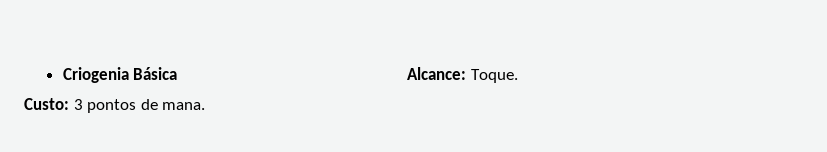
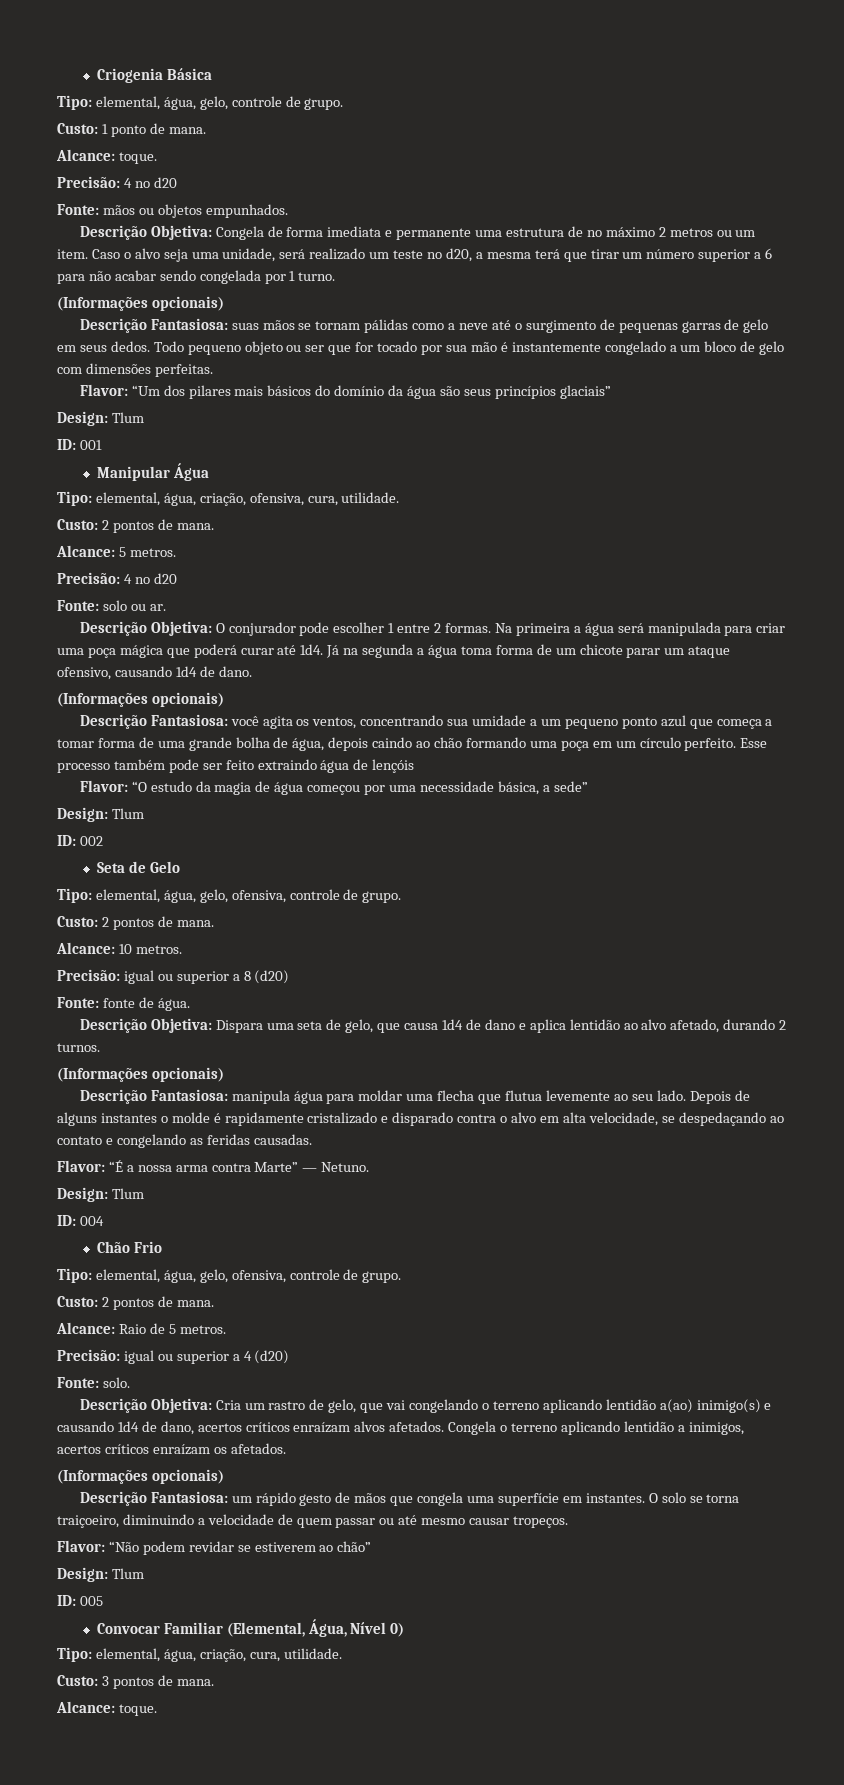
+ Tipo: elemental, água, gelo, controle de grupo.
+ Custo: 1 ponto de mana.
+ Alcance: toque.
+ Precisão: 4 no d20
+ Fonte: mãos ou objetos empunhados.
+ Descrição Objetiva: Congela de forma imediata e permanente uma estrutura de no máximo 2 metros ou um item. Caso o alvo seja uma unidade, será realizado um teste no d20, a mesma terá que tirar um número superior a 6 para não acabar sendo congelada por 1 turno.
+ (Informações opcionais)
+ Descrição Fantasiosa: suas mãos se tornam pálidas como a neve até o surgimento de pequenas garras de gelo em seus dedos. Todo pequeno objeto ou ser que for tocado por sua mão é instantemente congelado a um bloco de gelo com dimensões perfeitas.
+ Flavor: “Um dos pilares mais básicos do domínio da água são seus princípios glaciais”
+ Design: Tlum
+ ID: 001
+ Manipular Água
+ Tipo: elemental, água, criação, ofensiva, cura, utilidade.
+ Custo: 2 pontos de mana.
+ Alcance: 5 metros.
+ Precisão: 4 no d20
+ Fonte: solo ou ar.
+ Descrição Objetiva: O conjurador pode escolher 1 entre 2 formas. Na primeira a água será manipulada para criar uma poça mágica que poderá curar até 1d4. Já na segunda a água toma forma de um chicote parar um ataque ofensivo, causando 1d4 de dano.
+ (Informações opcionais)
+ Descrição Fantasiosa: você agita os ventos, concentrando sua umidade a um pequeno ponto azul que começa a tomar forma de uma grande bolha de água, depois caindo ao chão formando uma poça em um círculo perfeito. Esse processo também pode ser feito extraindo água de lençóis
+ Flavor: “O estudo da magia de água começou por uma necessidade básica, a sede”
+ Design: Tlum
+ ID: 002
+ Seta de Gelo
+ Tipo: elemental, água, gelo, ofensiva, controle de grupo.
+ Custo: 2 pontos de mana.
+ Alcance: 10 metros.
+ Precisão: igual ou superior a 8 (d20)
+ Fonte: fonte de água.
+ Descrição Objetiva: Dispara uma seta de gelo, que causa 1d4 de dano e aplica lentidão ao alvo afetado, durando 2 turnos.
+ (Informações opcionais)
+ Descrição Fantasiosa: manipula água para moldar uma flecha que flutua levemente ao seu lado. Depois de alguns instantes o molde é rapidamente cristalizado e disparado contra o alvo em alta velocidade, se despedaçando ao contato e congelando as feridas causadas.
+ Flavor: “É a nossa arma contra Marte” — Netuno.
+ Design: Tlum
+ ID: 004
+ Chão Frio
+ Tipo: elemental, água, gelo, ofensiva, controle de grupo.
+ Custo: 2 pontos de mana.
+ Alcance: Raio de 5 metros.
+ Precisão: igual ou superior a 4 (d20)
+ Fonte: solo.
+ Descrição Objetiva: Cria um rastro de gelo, que vai congelando o terreno aplicando lentidão a(ao) inimigo(s) e causando 1d4 de dano, acertos críticos enraízam alvos afetados. Congela o terreno aplicando lentidão a inimigos, acertos críticos enraízam os afetados.
+ (Informações opcionais)
+ Descrição Fantasiosa: um rápido gesto de mãos que congela uma superfície em instantes. O solo se torna traiçoeiro, diminuindo a velocidade de quem passar ou até mesmo causar tropeços.
+ Flavor: “Não podem revidar se estiverem ao chão”
+ Design: Tlum
+ ID: 005
+ Convocar Familiar (Elemental, Água, Nível 0)
+ Tipo: elemental, água, criação, cura, utilidade.
  Custo: 3 pontos de mana.
- Alcance: Toque.
+ Alcance: toque.

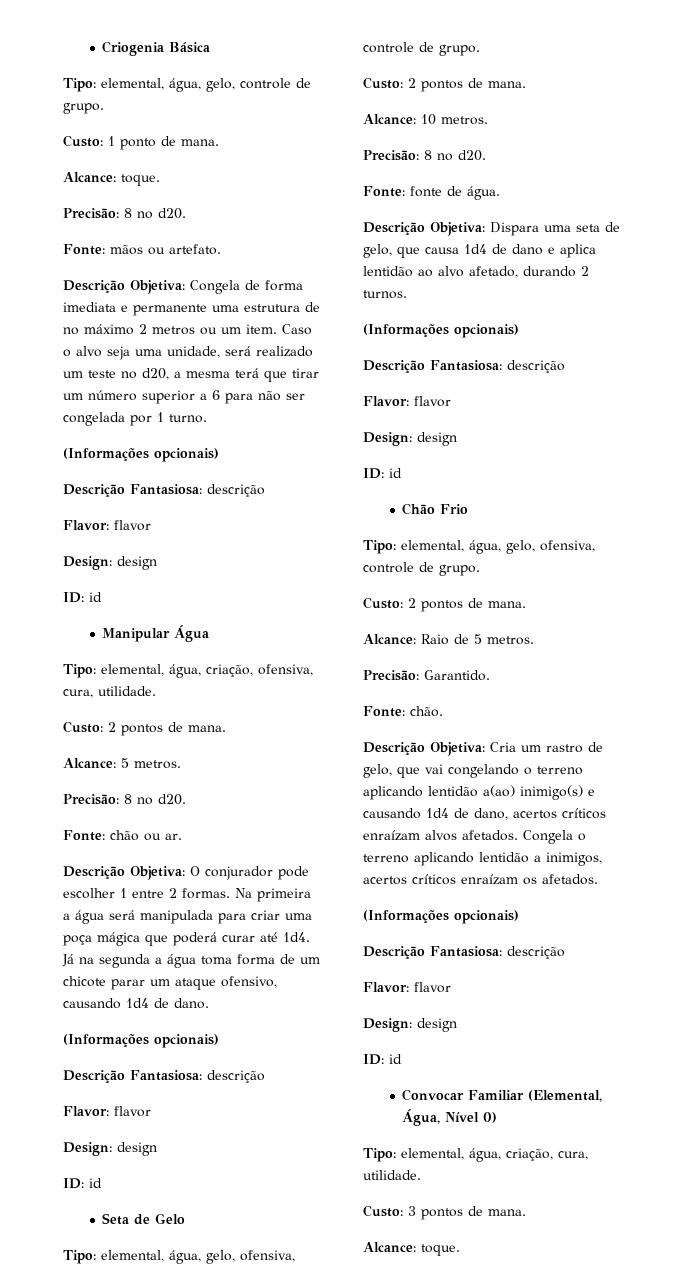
  Custo: 1 ponto de mana.
  Alcance: toque.
- Precisão: 4 no d20
+ Precisão: 8 no d20.
- Fonte: mãos ou objetos empunhados.
+ Fonte: mãos ou artefato.
- Caso o alvo seja uma unidade, será realizado um teste no d20, a mesma terá que tirar um número superior a 6 para não acabar sendo congelada por 1 turno.
+ Caso o alvo seja uma unidade, será realizado um teste no d20, a mesma terá que tirar um número superior a 6 para não ser congelada por 1 turno.
  (Informações opcionais)
- Descrição Fantasiosa: suas mãos se tornam pálidas como a neve até o surgimento de pequenas garras de gelo em seus dedos. Todo pequeno objeto ou ser que for tocado por sua mão é instantemente congelado a um bloco de gelo com dimensões perfeitas.
- Flavor: “Um dos pilares mais básicos do domínio da água são seus princípios glaciais”
- Design: Tlum
- ID: 001
+ Descrição Fantasiosa: descrição
+ Flavor: flavor
+ Design: design
+ ID: id
  Alcance: 5 metros.
- Precisão: 4 no d20
- Fonte: solo ou ar.
+ Precisão: 8 no d20.
+ Fonte: chão ou ar.
  Já na segunda a água toma forma de um chicote parar um ataque ofensivo, causando 1d4 de dano.
  (Informações opcionais)
- Descrição Fantasiosa: você agita os ventos, concentrando sua umidade a um pequeno ponto azul que começa a tomar forma de uma grande bolha de água, depois caindo ao chão formando uma poça em um círculo perfeito. Esse processo também pode ser feito extraindo água de lençóis
- Flavor: “O estudo da magia de água começou por uma necessidade básica, a sede”
- Design: Tlum
- ID: 002
+ Descrição Fantasiosa: descrição
+ Flavor: flavor
+ Design: design
+ ID: id
  Alcance: 10 metros.
- Precisão: igual ou superior a 8 (d20)
+ Precisão: 8 no d20.
  Descrição Objetiva: Dispara uma seta de gelo, que causa 1d4 de dano e aplica lentidão ao alvo afetado, durando 2 turnos.
  (Informações opcionais)
- Descrição Fantasiosa: manipula água para moldar uma flecha que flutua levemente ao seu lado. Depois de alguns instantes o molde é rapidamente cristalizado e disparado contra o alvo em alta velocidade, se despedaçando ao contato e congelando as feridas causadas.
- Flavor: “É a nossa arma contra Marte” — Netuno.
- Design: Tlum
- ID: 004
+ Descrição Fantasiosa: descrição
+ Flavor: flavor
+ Design: design
+ ID: id
- Precisão: igual ou superior a 4 (d20)
- Fonte: solo.
+ Precisão: Garantido.
+ Fonte: chão.
  Congela o terreno aplicando lentidão a inimigos, acertos críticos enraízam os afetados.
  (Informações opcionais)
- Descrição Fantasiosa: um rápido gesto de mãos que congela uma superfície em instantes. O solo se torna traiçoeiro, diminuindo a velocidade de quem passar ou até mesmo causar tropeços.
- Flavor: “Não podem revidar se estiverem ao chão”
- Design: Tlum
- ID: 005
+ Descrição Fantasiosa: descrição
+ Flavor: flavor
+ Design: design
+ ID: id

